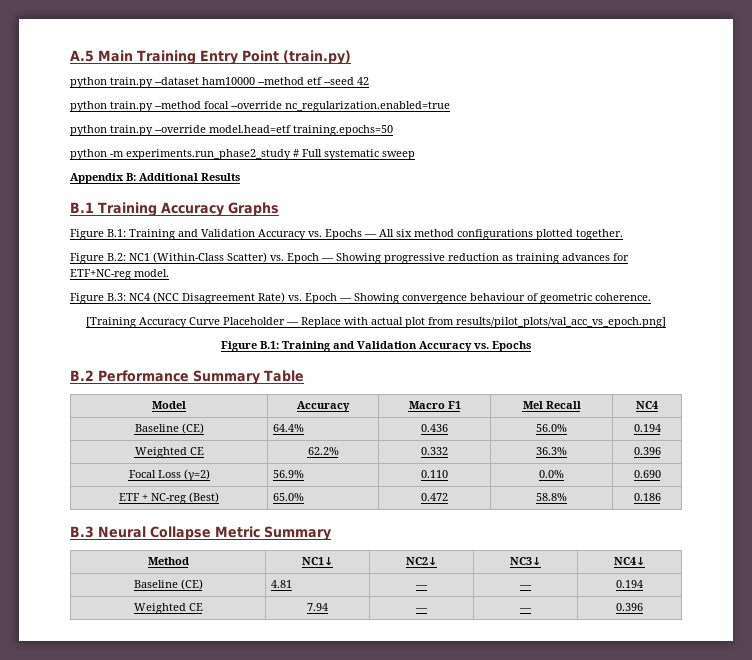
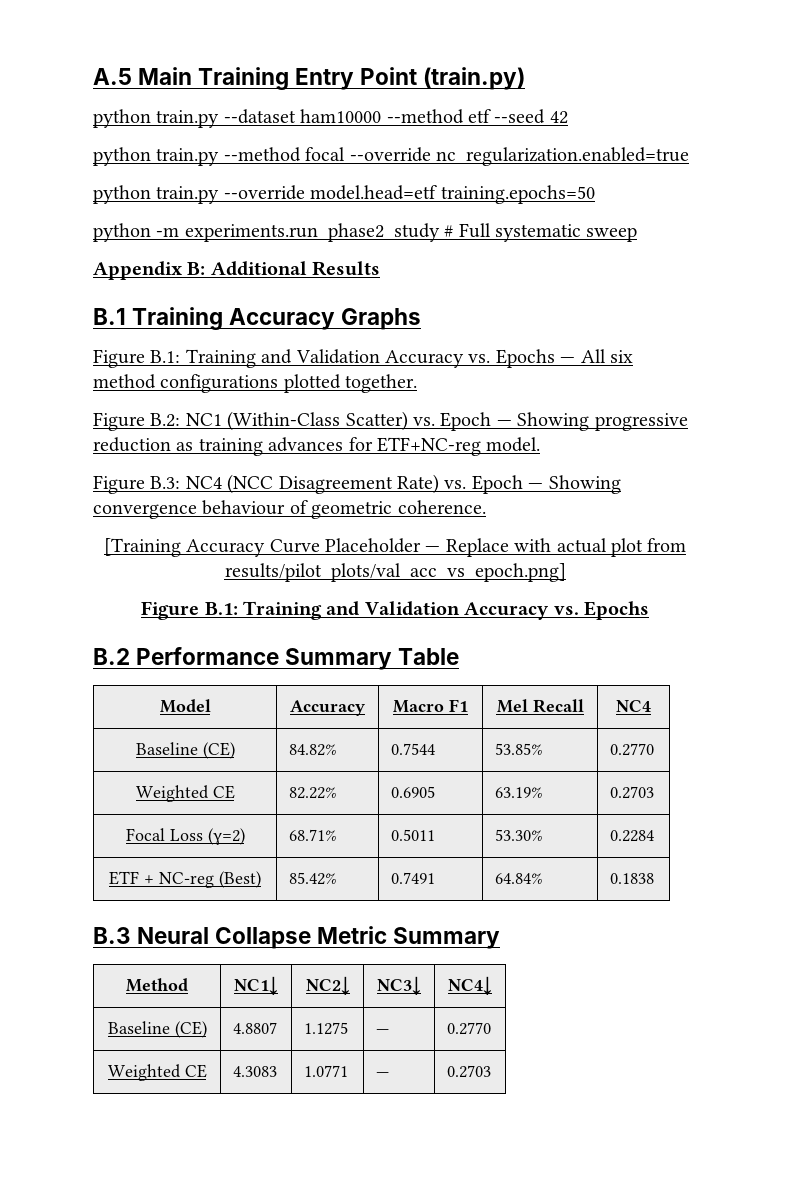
- Baseline (CE) | 64.4% | 0.436 | 56.0% | 0.194
- Weighted CE | 62.2% | 0.332 | 36.3% | 0.396
+ Baseline (CE) | 84.82% | 0.7544 | 53.85% | 0.2770
+ Weighted CE | 82.22% | 0.6905 | 63.19% | 0.2703
- Focal Loss (γ=2) | 56.9% | 0.110 | 0.0% | 0.690
+ Focal Loss (γ=2) | 68.71% | 0.5011 | 53.30% | 0.2284
- ETF + NC-reg (Best) | 65.0% | 0.472 | 58.8% | 0.186
+ ETF + NC-reg (Best) | 85.42% | 0.7491 | 64.84% | 0.1838
- Baseline (CE) | 4.81 | — | — | 0.194
- Weighted CE | 7.94 | — | — | 0.396
+ Baseline (CE) | 4.8807 | 1.1275 | — | 0.2770
+ Weighted CE | 4.3083 | 1.0771 | — | 0.2703

